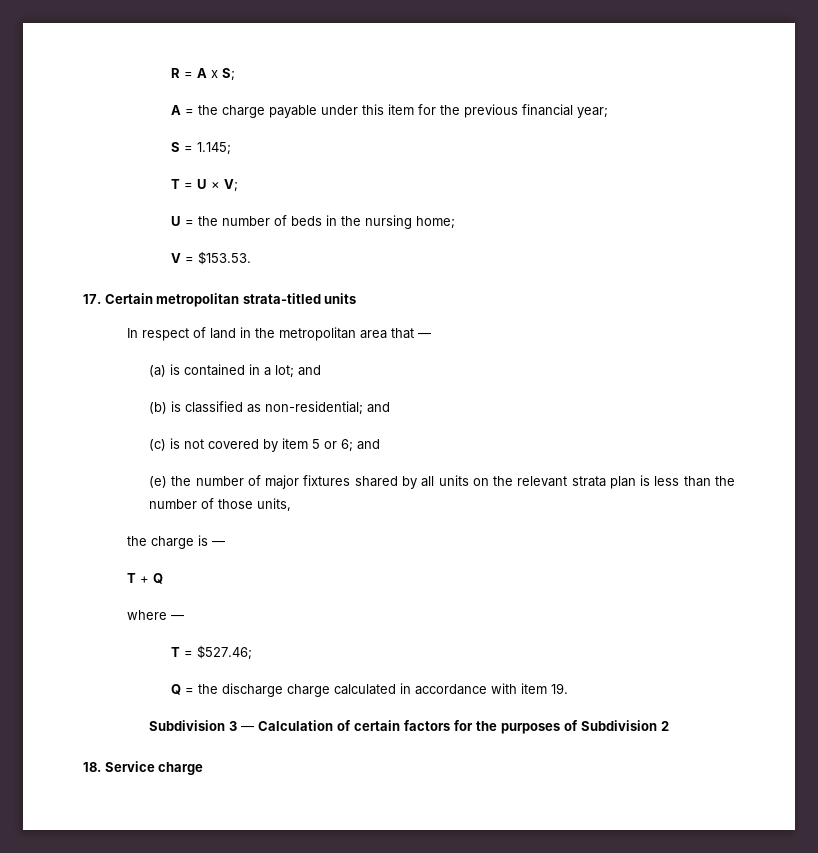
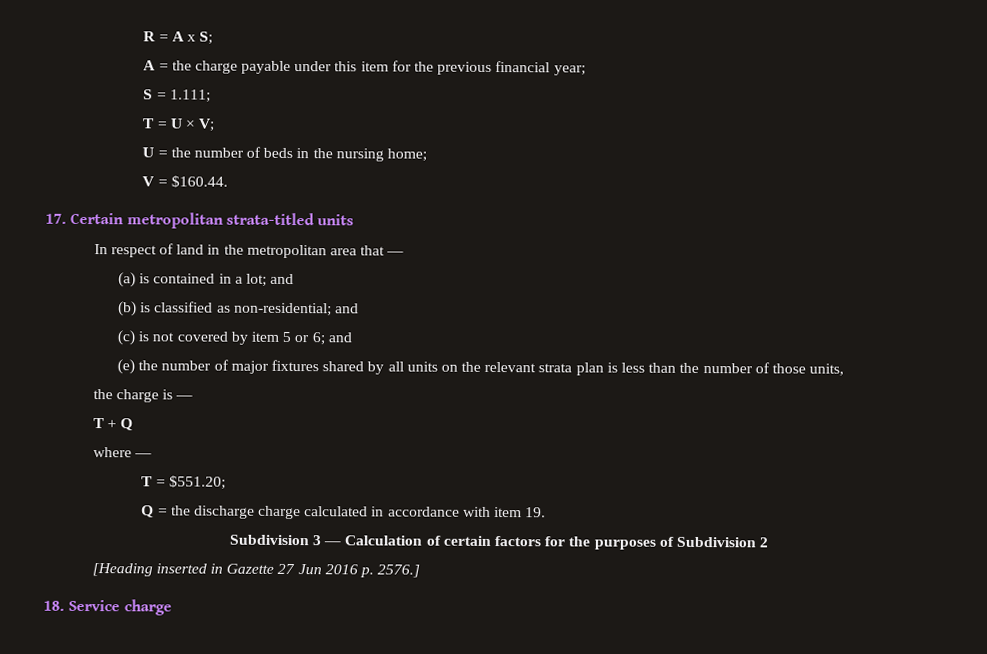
- S = 1.145;
+ S = 1.111;
- V = $153.53.
+ V = $160.44.
- T = $527.46;
+ T = $551.20;
+ [Heading inserted in Gazette 27 Jun 2016 p. 2576.]

